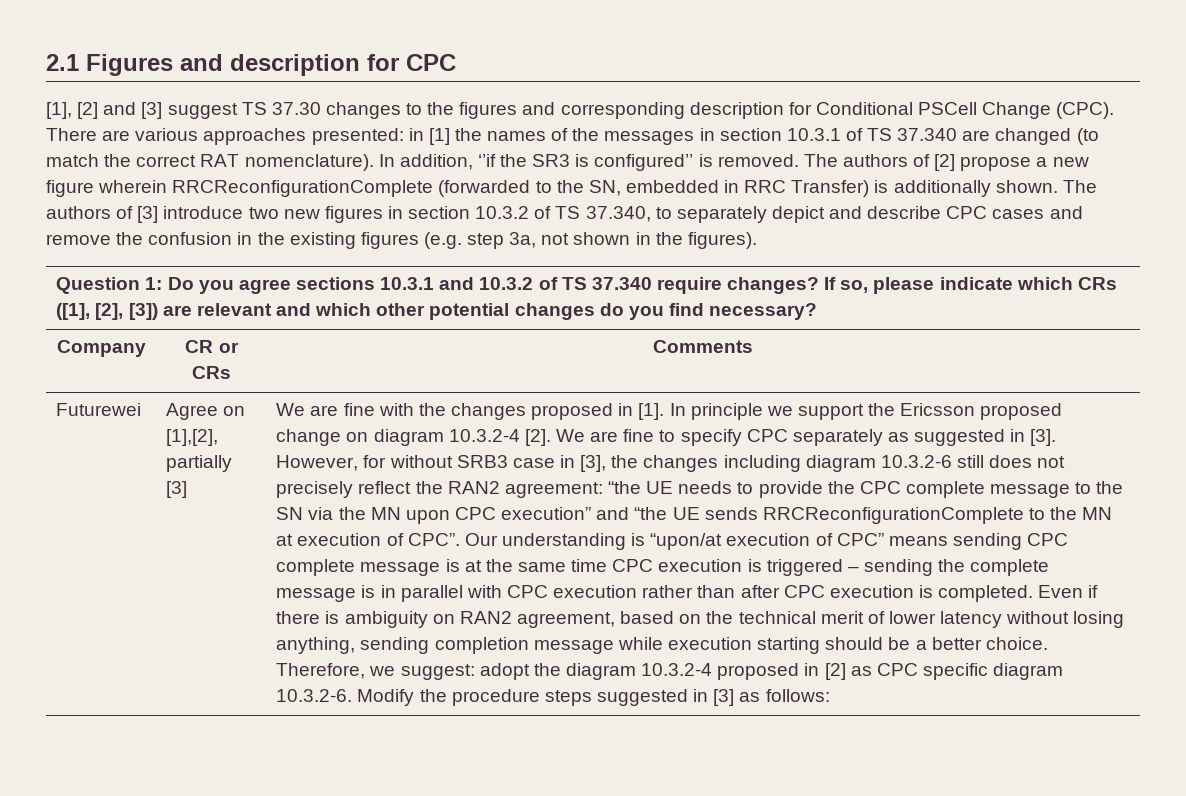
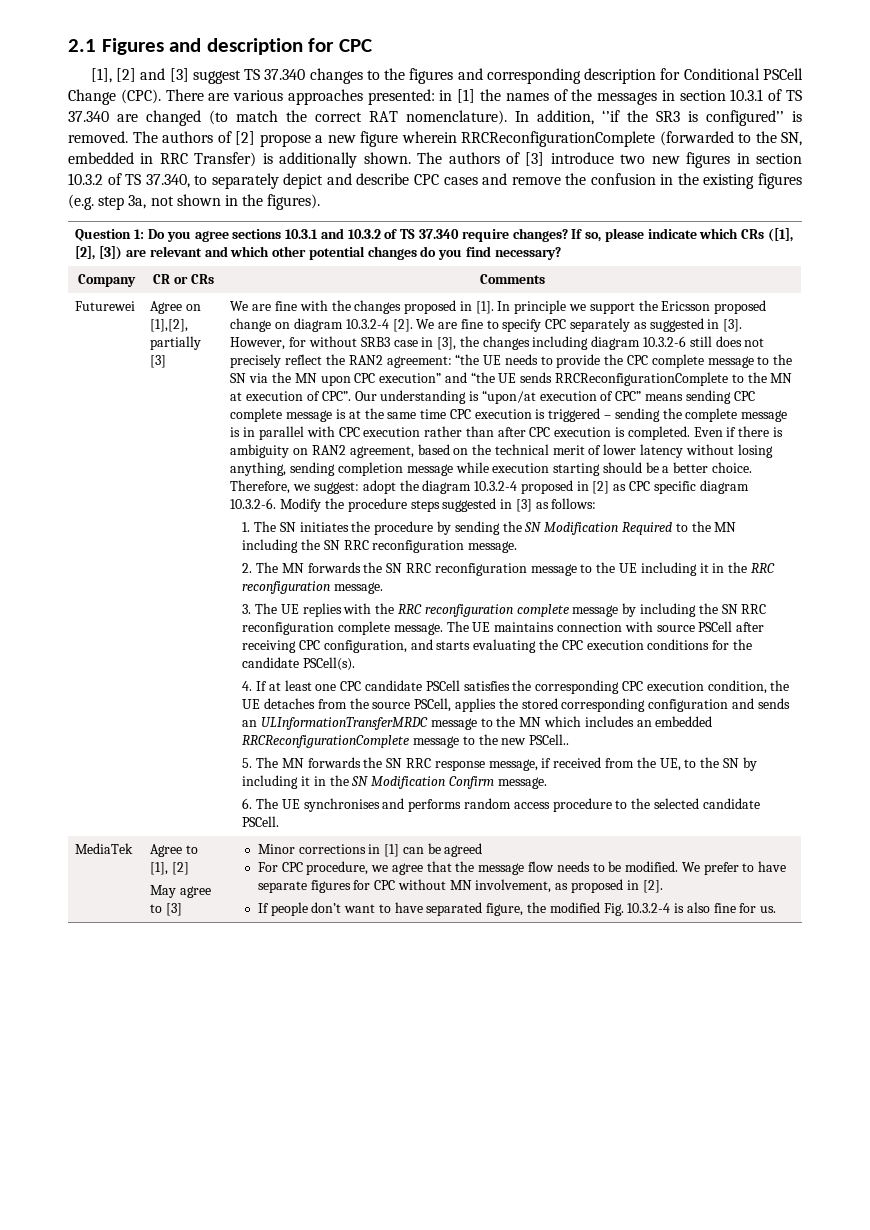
- [1], [2] and [3] suggest TS 37.30 changes to the figures and corresponding description for Conditional PSCell Change (CPC).
+ [1], [2] and [3] suggest TS 37.340 changes to the figures and corresponding description for Conditional PSCell Change (CPC).
+ 1. The SN initiates the procedure by sending the SN Modification Required to the MN including the SN RRC reconfiguration message.
+ 2. The MN forwards the SN RRC reconfiguration message to the UE including it in the RRC reconfiguration message.
+ 3. The UE replies with the RRC reconfiguration complete message by including the SN RRC reconfiguration complete message. The UE maintains connection with source PSCell after receiving CPC configuration, and starts evaluating the CPC execution conditions for the candidate PSCell(s).
+ 4. If at least one CPC candidate PSCell satisfies the corresponding CPC execution condition, the UE detaches from the source PSCell, applies the stored corresponding configuration and sends an ULInformationTransferMRDC message to the MN which includes an embedded RRCReconfigurationComplete message to the new PSCell..
+ 5. The MN forwards the SN RRC response message, if received from the UE, to the SN by including it in the SN Modification Confirm message.
+ 6. The UE synchronises and performs random access procedure to the selected candidate PSCell.
+ MediaTek | Agree to [1], [2]
+ May agree to [3] | Minor corrections in [1] can be agreed
+ For CPC procedure, we agree that the message flow needs to be modified. We prefer to have separate figures for CPC without MN involvement, as proposed in [2].
+ If people don’t want to have separated figure, the modified Fig. 10.3.2-4 is also fine for us.

